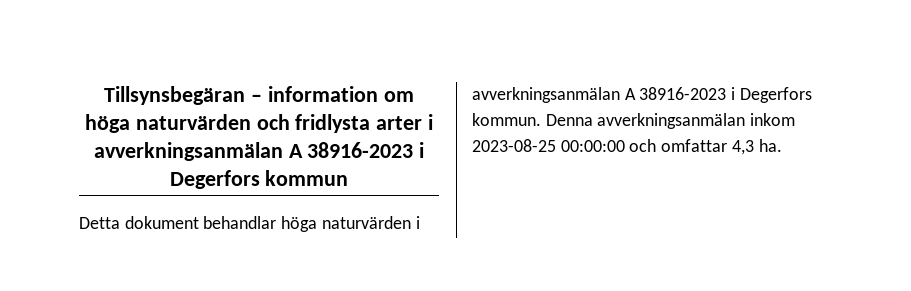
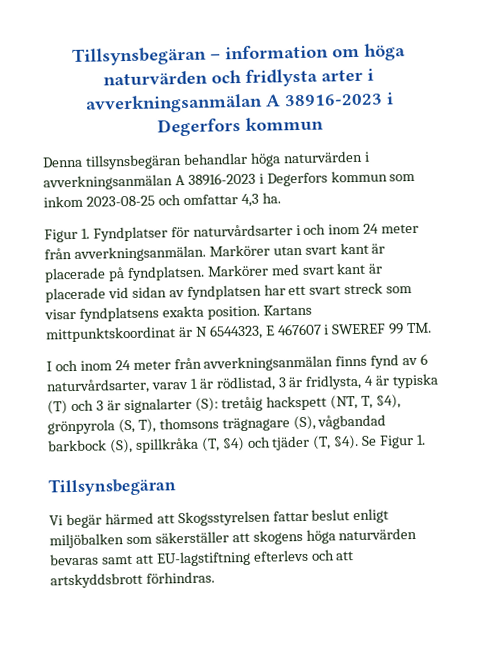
- Detta dokument behandlar höga naturvärden i avverkningsanmälan A 38916-2023 i Degerfors kommun. Denna avverkningsanmälan inkom 2023-08-25 00:00:00 och omfattar 4,3 ha.
+ Denna tillsynsbegäran behandlar höga naturvärden i avverkningsanmälan A 38916-2023 i Degerfors kommun som inkom 2023-08-25 och omfattar 4,3 ha.
+ Figur 1. Fyndplatser för naturvårdsarter i och inom 24 meter från avverkningsanmälan. Markörer utan svart kant är placerade på fyndplatsen. Markörer med svart kant är placerade vid sidan av fyndplatsen har ett svart streck som visar fyndplatsens exakta position. Kartans mittpunktskoordinat är N 6544323, E 467607 i SWEREF 99 TM.
+ I och inom 24 meter från avverkningsanmälan finns fynd av 6 naturvårdsarter, varav 1 är rödlistad, 3 är fridlysta, 4 är typiska (T) och 3 är signalarter (S): tretåig hackspett (NT, T, §4), grönpyrola (S, T), thomsons trägnagare (S), vågbandad barkbock (S), spillkråka (T, §4) och tjäder (T, §4). Se Figur 1.
+ Tillsynsbegäran
+ Vi begär härmed att Skogsstyrelsen fattar beslut enligt miljöbalken som säkerställer att skogens höga naturvärden bevaras samt att EU-lagstiftning efterlevs och att artskyddsbrott förhindras.

